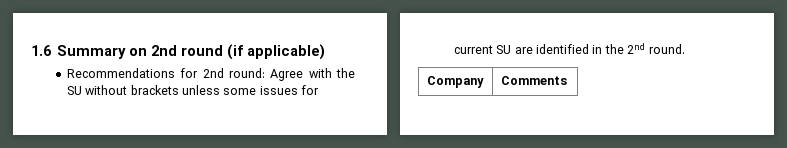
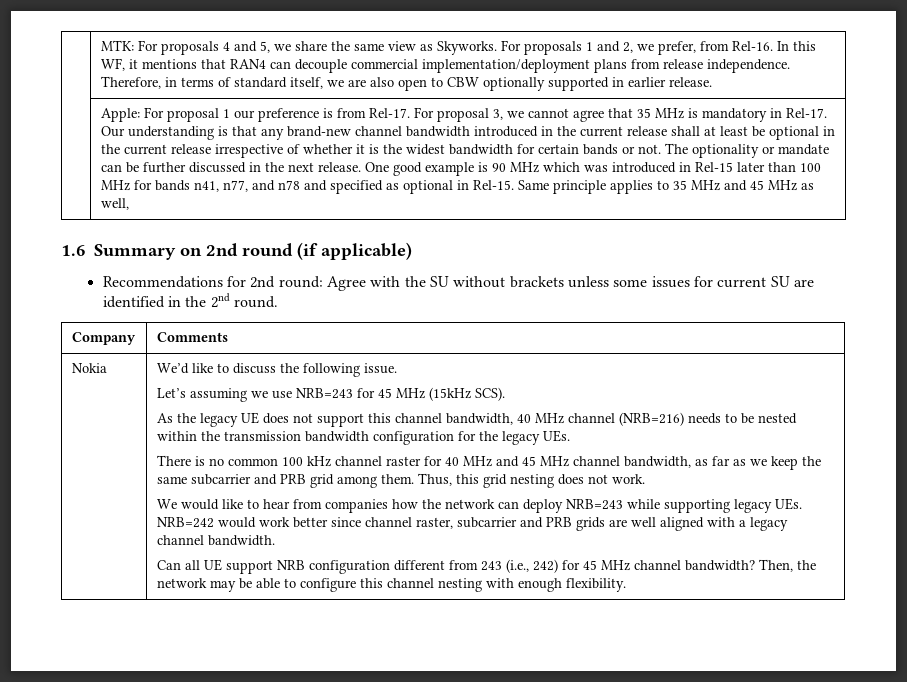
+ MTK: For proposals 4 and 5, we share the same view as Skyworks. For proposals 1 and 2, we prefer, from Rel-16. In this WF, it mentions that RAN4 can decouple commercial implementation/deployment plans from release independence. Therefore, in terms of standard itself, we are also open to CBW optionally supported in earlier release.
+ | Apple: For proposal 1 our preference is from Rel-17. For proposal 3, we cannot agree that 35 MHz is mandatory in Rel-17. Our understanding is that any brand-new channel bandwidth introduced in the current release shall at least be optional in the current release irrespective of whether it is the widest bandwidth for certain bands or not. The optionality or mandate can be further discussed in the next release. One good example is 90 MHz which was introduced in Rel-15 later than 100 MHz for bands n41, n77, and n78 and specified as optional in Rel-15. Same principle applies to 35 MHz and 45 MHz as well,
+ Nokia | We’d like to discuss the following issue.
+ Let’s assuming we use NRB=243 for 45 MHz (15kHz SCS).
+ As the legacy UE does not support this channel bandwidth, 40 MHz channel (NRB=216) needs to be nested within the transmission bandwidth configuration for the legacy UEs.
+ There is no common 100 kHz channel raster for 40 MHz and 45 MHz channel bandwidth, as far as we keep the same subcarrier and PRB grid among them. Thus, this grid nesting does not work.
+ We would like to hear from companies how the network can deploy NRB=243 while supporting legacy UEs. NRB=242 would work better since channel raster, subcarrier and PRB grids are well aligned with a legacy channel bandwidth.
+ Can all UE support NRB configuration different from 243 (i.e., 242) for 45 MHz channel bandwidth? Then, the network may be able to configure this channel nesting with enough flexibility.

